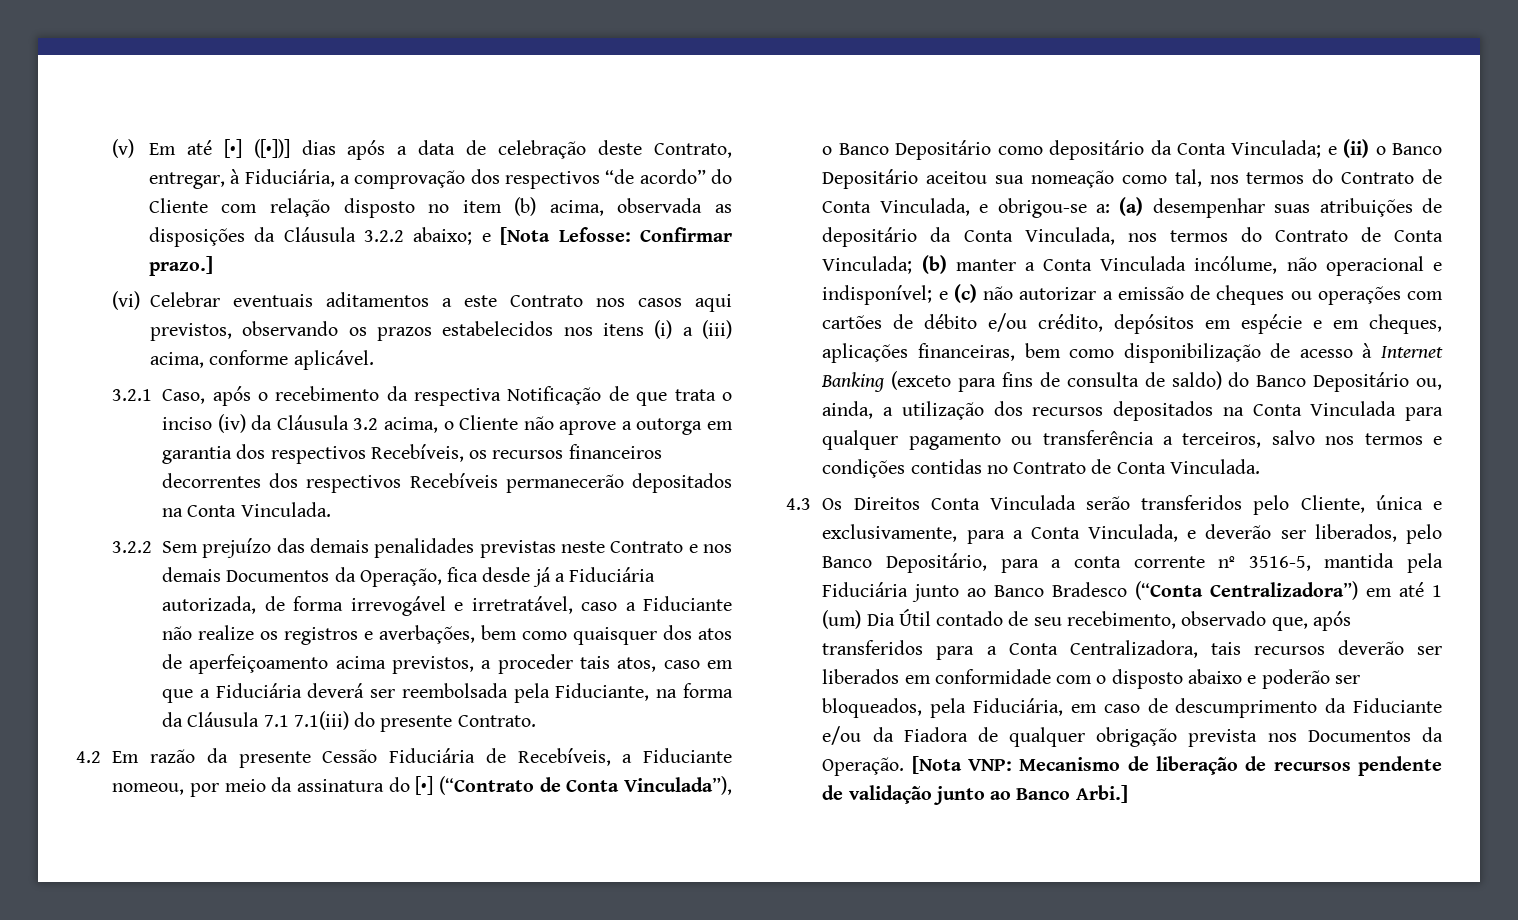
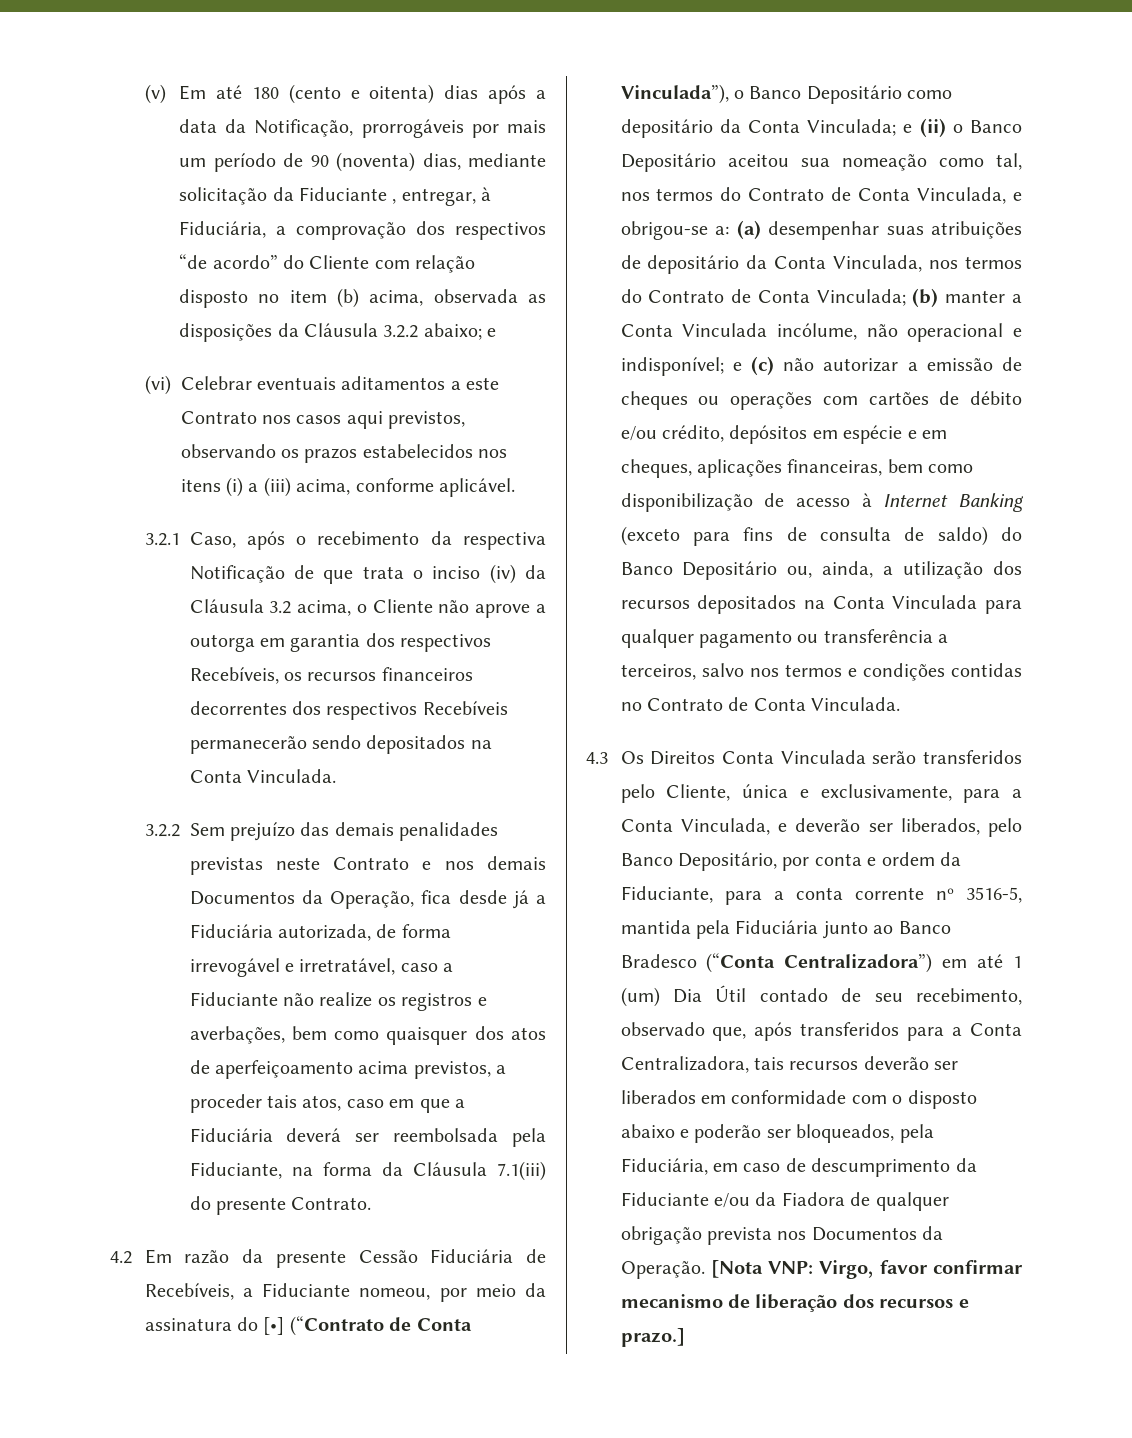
- (v) Em até [•] ([•])] dias após a data de celebração deste Contrato, entregar, à Fiduciária, a comprovação dos respectivos “de acordo” do Cliente com relação disposto no item (b) acima, observada as disposições da Cláusula 3.2.2 abaixo; e [Nota Lefosse: Confirmar prazo.]
+ (v) Em até 180 (cento e oitenta) dias após a data da Notificação, prorrogáveis por mais um período de 90 (noventa) dias, mediante solicitação da Fiduciante , entregar, à Fiduciária, a comprovação dos respectivos “de acordo” do Cliente com relação disposto no item (b) acima, observada as disposições da Cláusula 3.2.2 abaixo; e
- 3.2.1 Caso, após o recebimento da respectiva Notificação de que trata o inciso (iv) da Cláusula 3.2 acima, o Cliente não aprove a outorga em garantia dos respectivos Recebíveis, os recursos financeiros decorrentes dos respectivos Recebíveis permanecerão depositados na Conta Vinculada.
+ 3.2.1 Caso, após o recebimento da respectiva Notificação de que trata o inciso (iv) da Cláusula 3.2 acima, o Cliente não aprove a outorga em garantia dos respectivos Recebíveis, os recursos financeiros decorrentes dos respectivos Recebíveis permanecerão sendo depositados na Conta Vinculada.
- 3.2.2 Sem prejuízo das demais penalidades previstas neste Contrato e nos demais Documentos da Operação, fica desde já a Fiduciária autorizada, de forma irrevogável e irretratável, caso a Fiduciante não realize os registros e averbações, bem como quaisquer dos atos de aperfeiçoamento acima previstos, a proceder tais atos, caso em que a Fiduciária deverá ser reembolsada pela Fiduciante, na forma da Cláusula 7.1 7.1(iii) do presente Contrato.
+ 3.2.2 Sem prejuízo das demais penalidades previstas neste Contrato e nos demais Documentos da Operação, fica desde já a Fiduciária autorizada, de forma irrevogável e irretratável, caso a Fiduciante não realize os registros e averbações, bem como quaisquer dos atos de aperfeiçoamento acima previstos, a proceder tais atos, caso em que a Fiduciária deverá ser reembolsada pela Fiduciante, na forma da Cláusula 7.1(iii) do presente Contrato.
- 4.3 Os Direitos Conta Vinculada serão transferidos pelo Cliente, única e exclusivamente, para a Conta Vinculada, e deverão ser liberados, pelo Banco Depositário, para a conta corrente nº 3516-5, mantida pela Fiduciária junto ao Banco Bradesco (“Conta Centralizadora”) em até 1 (um) Dia Útil contado de seu recebimento, observado que, após transferidos para a Conta Centralizadora, tais recursos deverão ser liberados em conformidade com o disposto abaixo e poderão ser bloqueados, pela Fiduciária, em caso de descumprimento da Fiduciante e/ou da Fiadora de qualquer obrigação prevista nos Documentos da Operação.
+ 4.3 Os Direitos Conta Vinculada serão transferidos pelo Cliente, única e exclusivamente, para a Conta Vinculada, e deverão ser liberados, pelo Banco Depositário, por conta e ordem da Fiduciante, para a conta corrente nº 3516-5, mantida pela Fiduciária junto ao Banco Bradesco (“Conta Centralizadora”) em até 1 (um) Dia Útil contado de seu recebimento, observado que, após transferidos para a Conta Centralizadora, tais recursos deverão ser liberados em conformidade com o disposto abaixo e poderão ser bloqueados, pela Fiduciária, em caso de descumprimento da Fiduciante e/ou da Fiadora de qualquer obrigação prevista nos Documentos da Operação.
- [Nota VNP: Mecanismo de liberação de recursos pendente de validação junto ao Banco Arbi.]
+ [Nota VNP: Virgo, favor confirmar mecanismo de liberação dos recursos e prazo.]

